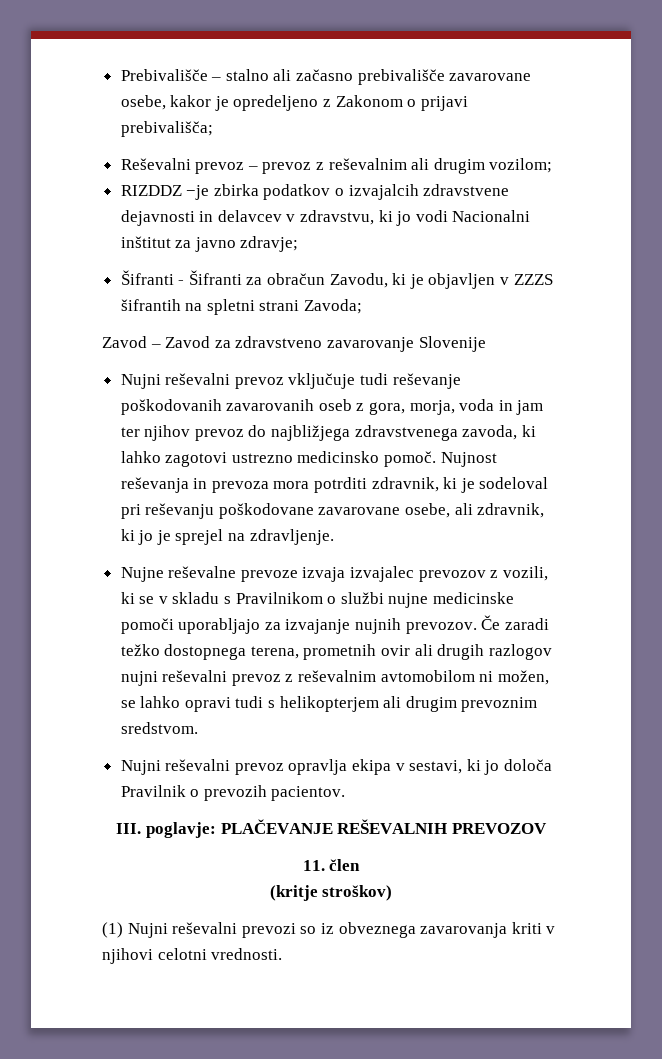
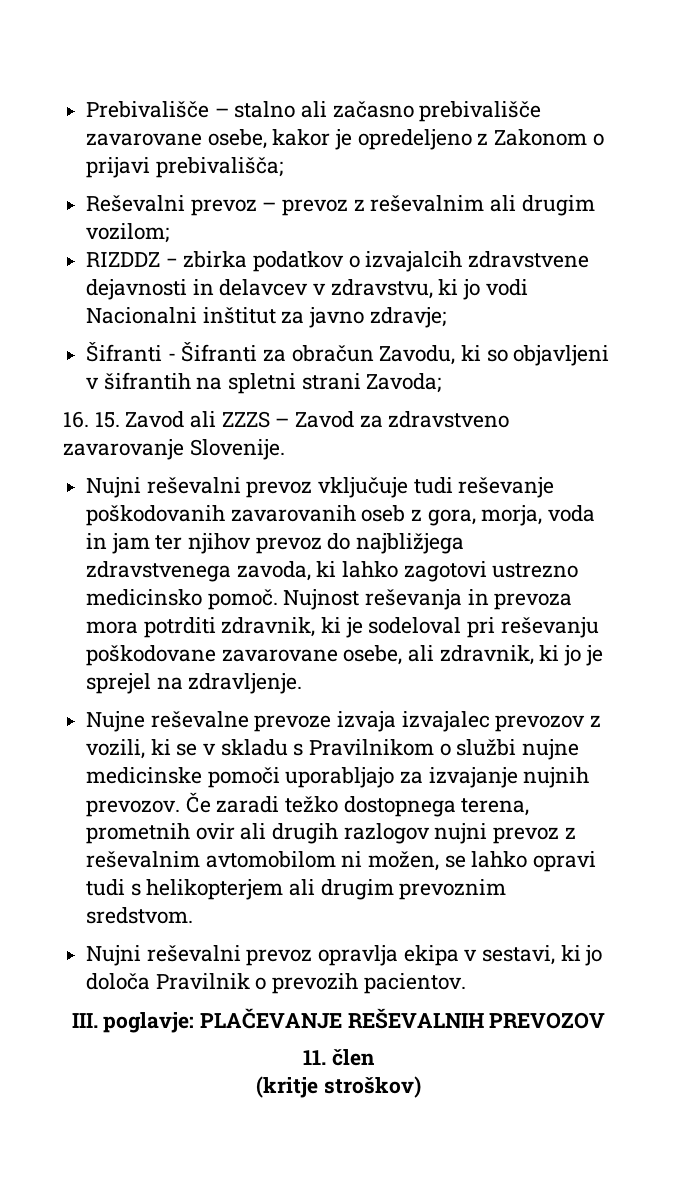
- RIZDDZ −je zbirka podatkov o izvajalcih zdravstvene dejavnosti in delavcev v zdravstvu, ki jo vodi Nacionalni inštitut za javno zdravje;
+ RIZDDZ − zbirka podatkov o izvajalcih zdravstvene dejavnosti in delavcev v zdravstvu, ki jo vodi Nacionalni inštitut za javno zdravje;
- Šifranti - Šifranti za obračun Zavodu, ki je objavljen v ZZZS šifrantih na spletni strani Zavoda;
+ Šifranti - Šifranti za obračun Zavodu, ki so objavljeni v šifrantih na spletni strani Zavoda;
- Zavod – Zavod za zdravstveno zavarovanje Slovenije
+ 16. 15. Zavod ali ZZZS – Zavod za zdravstveno zavarovanje Slovenije.
- Če zaradi težko dostopnega terena, prometnih ovir ali drugih razlogov nujni reševalni prevoz z reševalnim avtomobilom ni možen, se lahko opravi tudi s helikopterjem ali drugim prevoznim sredstvom.
+ Če zaradi težko dostopnega terena, prometnih ovir ali drugih razlogov nujni prevoz z reševalnim avtomobilom ni možen, se lahko opravi tudi s helikopterjem ali drugim prevoznim sredstvom.
- (1) Nujni reševalni prevozi so iz obveznega zavarovanja kriti v njihovi celotni vrednosti.

